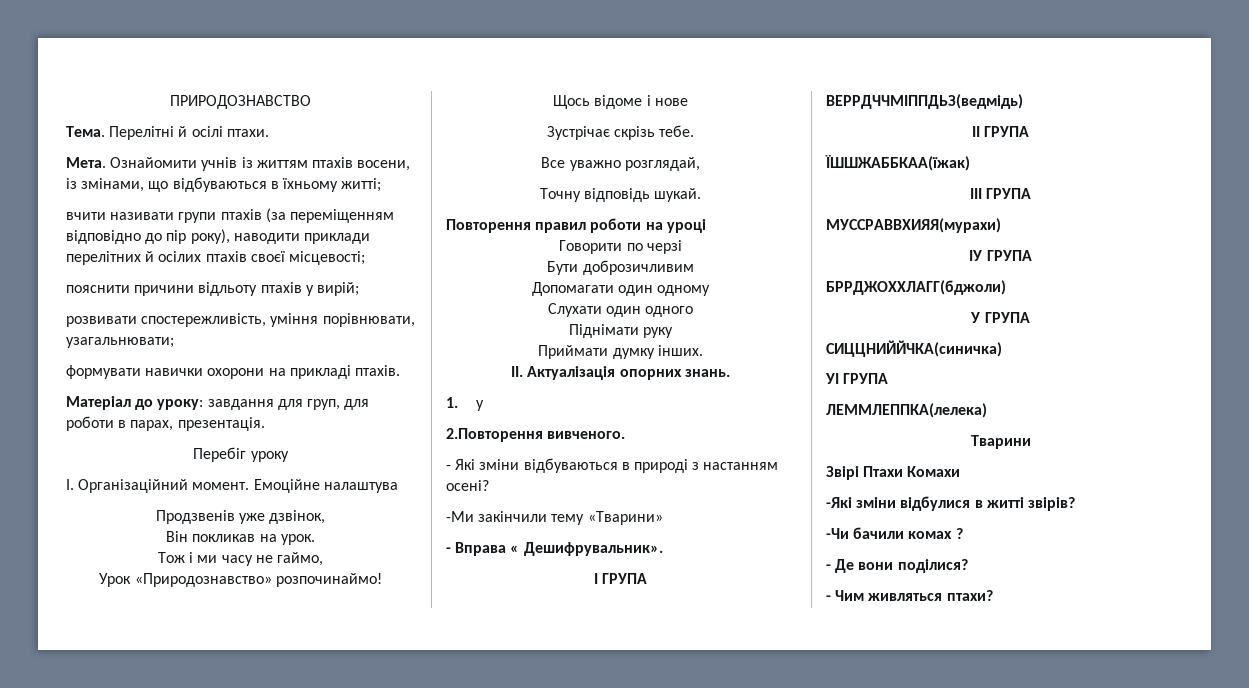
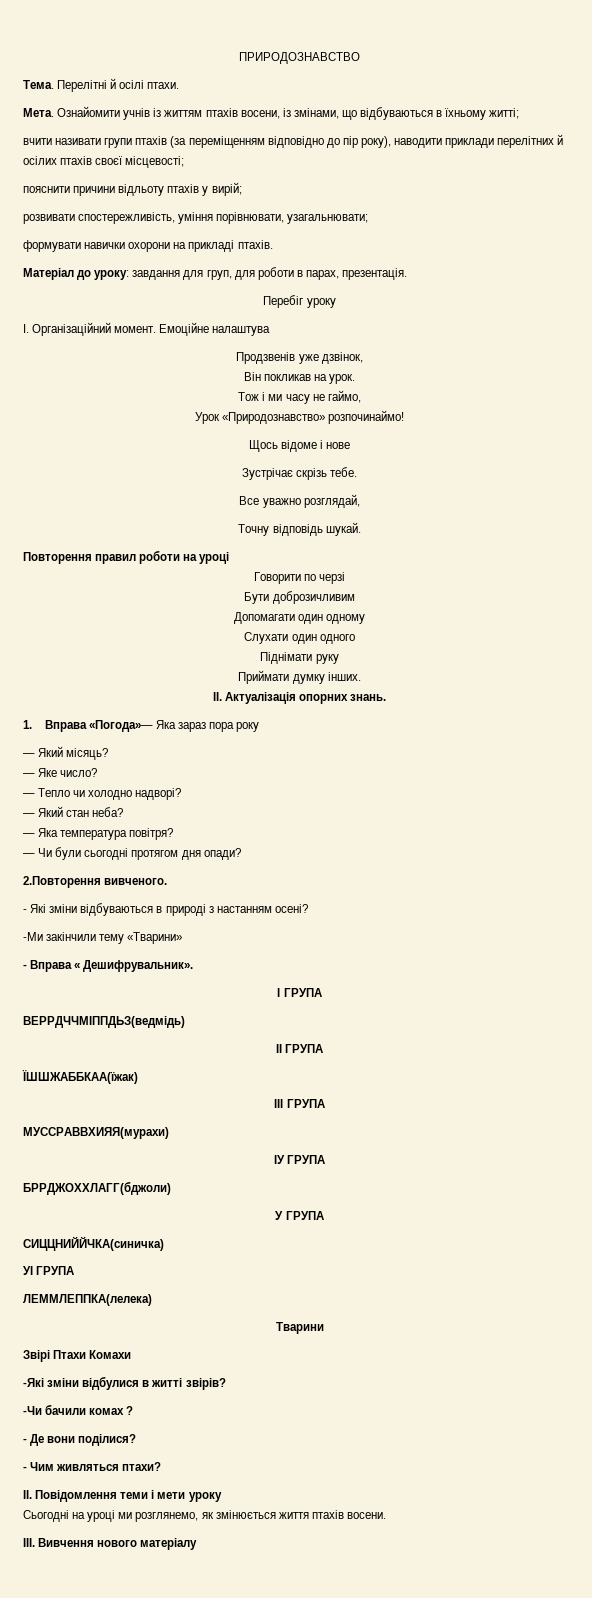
- 1. у
+ 1. Вправа «Погода»— Яка зараз пора року
+ — Який місяць?
+ — Яке число?
+ — Тепло чи холодно надворі?
+ — Який стан неба?
+ — Яка температура повітря?
+ — Чи були сьогодні протягом дня опади?
+ II. Повідомлення теми і мети уроку
+ Сьогодні на уроці ми розглянемо, як змінюється життя птахів восени.
+ III. Вивчення нового матеріалу

